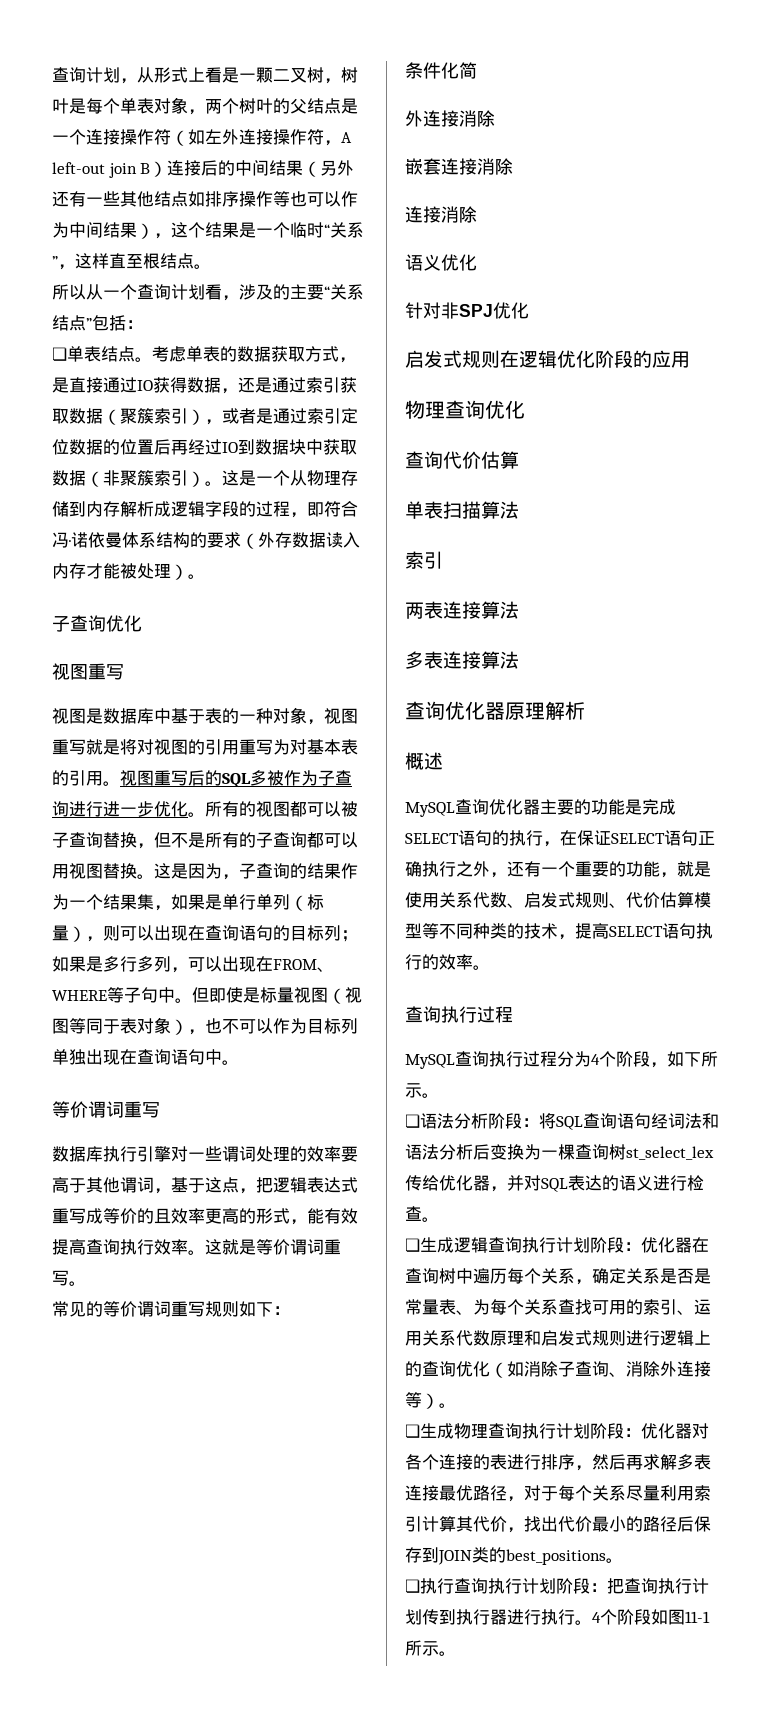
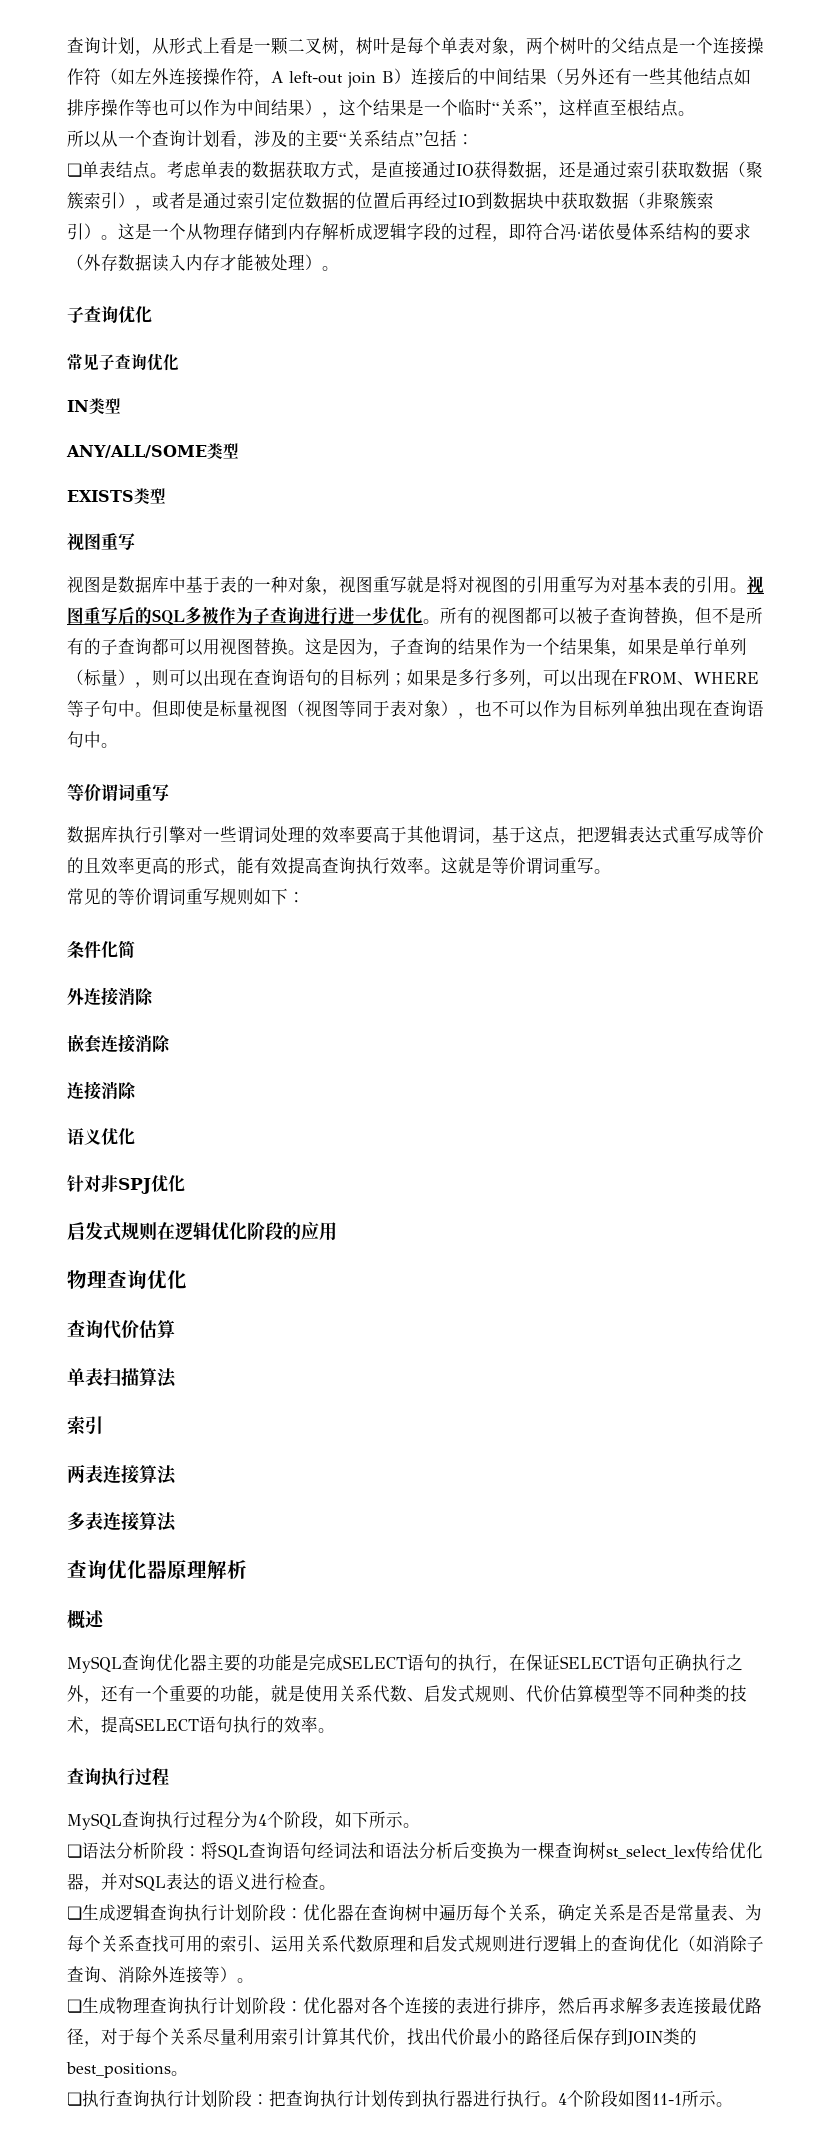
+ 常见子查询优化
+ IN类型
+ ANY/ALL/SOME类型
+ EXISTS类型

